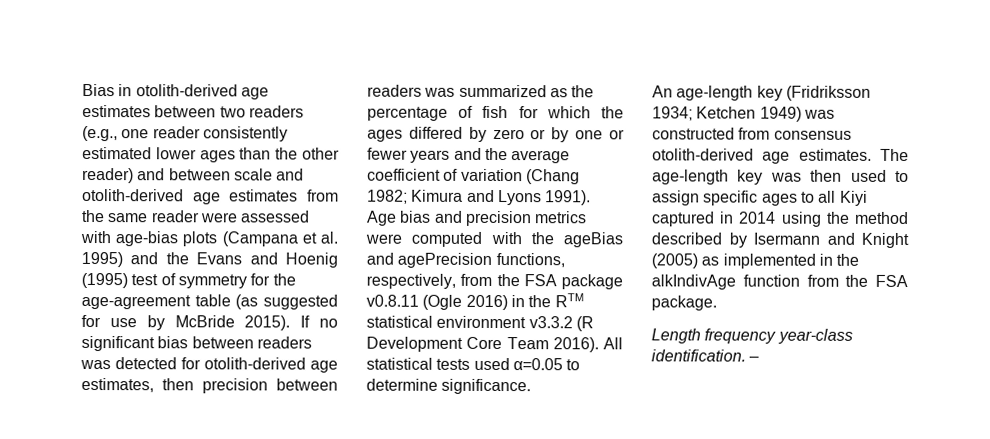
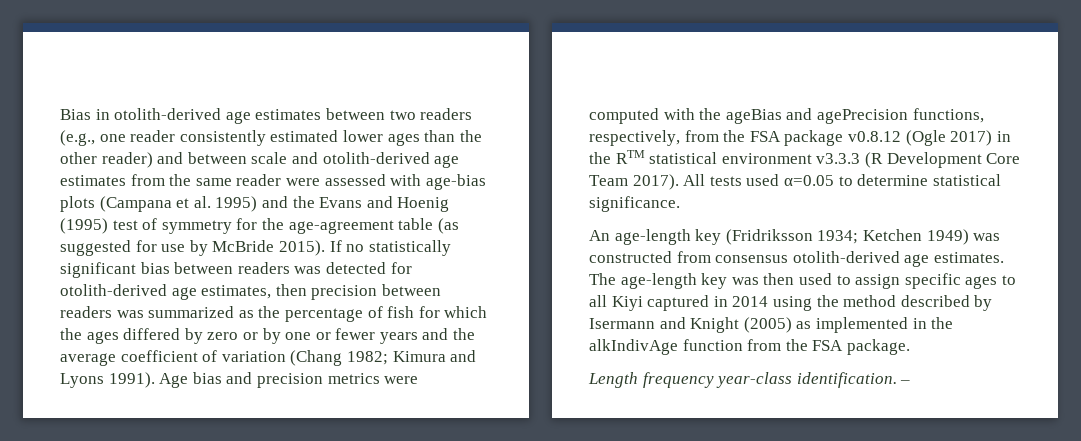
- If no significant bias between readers was detected for otolith-derived age estimates, then precision between readers was summarized as the percentage of fish for which the ages differed by zero or by one or fewer years and the average coefficient of variation (Chang 1982; Kimura and Lyons 1991).
+ If no statistically significant bias between readers was detected for otolith-derived age estimates, then precision between readers was summarized as the percentage of fish for which the ages differed by zero or by one or fewer years and the average coefficient of variation (Chang 1982; Kimura and Lyons 1991).
- Age bias and precision metrics were computed with the ageBias and agePrecision functions, respectively, from the FSA package v0.8.11 (Ogle 2016) in the RTM statistical environment v3.3.2 (R Development Core Team 2016). All statistical tests used α=0.05 to determine significance.
+ Age bias and precision metrics were computed with the ageBias and agePrecision functions, respectively, from the FSA package v0.8.12 (Ogle 2017) in the RTM statistical environment v3.3.3 (R Development Core Team 2017). All tests used α=0.05 to determine statistical significance.

